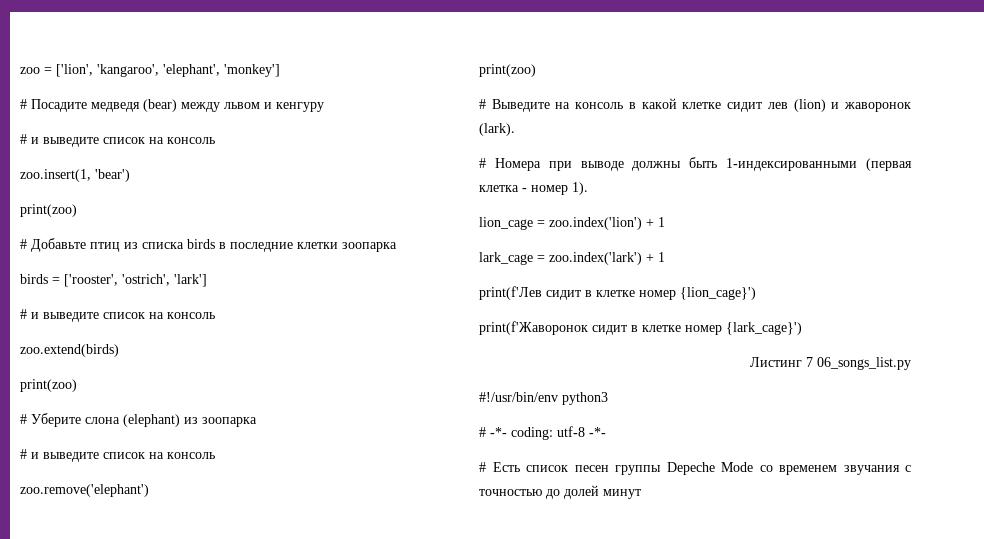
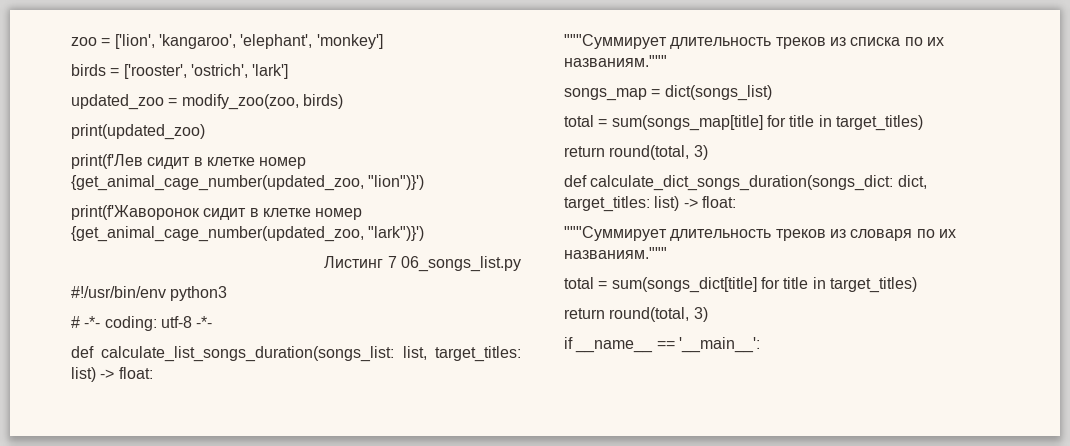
- # Посадите медведя (bear) между львом и кенгуру
- # и выведите список на консоль
- zoo.insert(1, 'bear')
- print(zoo)
- # Добавьте птиц из списка birds в последние клетки зоопарка
  birds = ['rooster', 'ostrich', 'lark']
- # и выведите список на консоль
- zoo.extend(birds)
- print(zoo)
- # Уберите слона (elephant) из зоопарка
- # и выведите список на консоль
- zoo.remove('elephant')
- print(zoo)
- # Выведите на консоль в какой клетке сидит лев (lion) и жаворонок (lark).
- # Номера при выводе должны быть 1-индексированными (первая клетка - номер 1).
- lion_cage = zoo.index('lion') + 1
- lark_cage = zoo.index('lark') + 1
+ updated_zoo = modify_zoo(zoo, birds)
+ print(updated_zoo)
- print(f'Лев сидит в клетке номер {lion_cage}')
+ print(f'Лев сидит в клетке номер {get_animal_cage_number(updated_zoo, "lion")}')
- print(f'Жаворонок сидит в клетке номер {lark_cage}')
+ print(f'Жаворонок сидит в клетке номер {get_animal_cage_number(updated_zoo, "lark")}')
- # Есть список песен группы Depeche Mode со временем звучания с точностью до долей минут
+ def calculate_list_songs_duration(songs_list: list, target_titles: list) -> float:
+ """Суммирует длительность треков из списка по их названиям."""
+ songs_map = dict(songs_list)
+ total = sum(songs_map[title] for title in target_titles)
+ return round(total, 3)
+ def calculate_dict_songs_duration(songs_dict: dict, target_titles: list) -> float:
+ """Суммирует длительность треков из словаря по их названиям."""
+ total = sum(songs_dict[title] for title in target_titles)
+ return round(total, 3)
+ if __name__ == '__main__':

